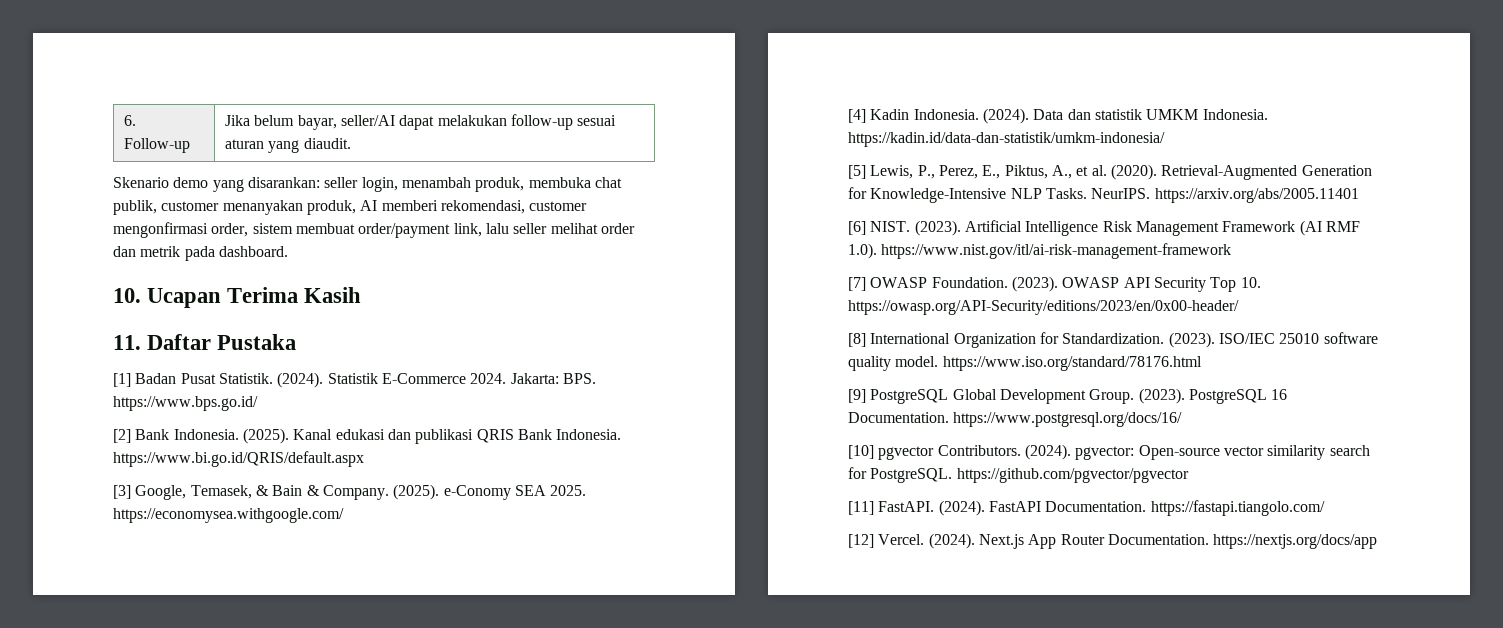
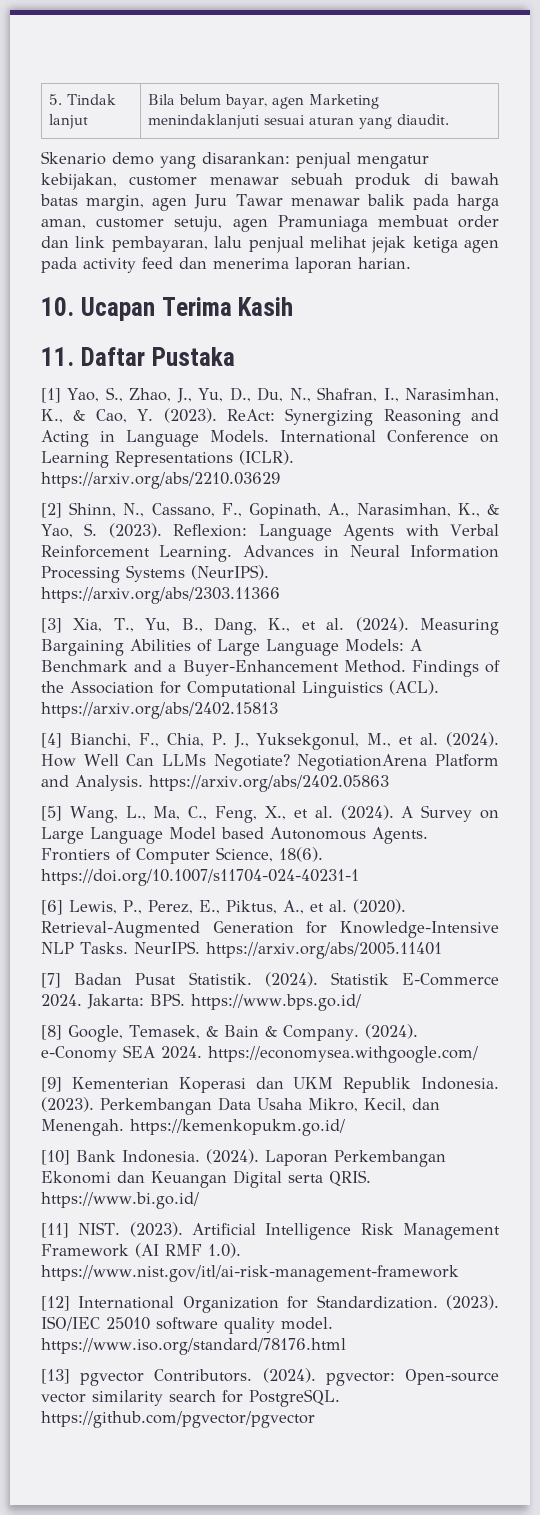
- 6. Follow-up | Jika belum bayar, seller/AI dapat melakukan follow-up sesuai aturan yang diaudit.
+ 5. Tindak lanjut | Bila belum bayar, agen Marketing menindaklanjuti sesuai aturan yang diaudit.
- Skenario demo yang disarankan: seller login, menambah produk, membuka chat publik, customer menanyakan produk, AI memberi rekomendasi, customer mengonfirmasi order, sistem membuat order/payment link, lalu seller melihat order dan metrik pada dashboard.
+ Skenario demo yang disarankan: penjual mengatur kebijakan, customer menawar sebuah produk di bawah batas margin, agen Juru Tawar menawar balik pada harga aman, customer setuju, agen Pramuniaga membuat order dan link pembayaran, lalu penjual melihat jejak ketiga agen pada activity feed dan menerima laporan harian.
- [1] Badan Pusat Statistik. (2024). Statistik E-Commerce 2024. Jakarta: BPS. https://www.bps.go.id/
- [2] Bank Indonesia. (2025). Kanal edukasi dan publikasi QRIS Bank Indonesia. https://www.bi.go.id/QRIS/default.aspx
- [3] Google, Temasek, & Bain & Company. (2025). e-Conomy SEA 2025. https://economysea.withgoogle.com/
- [4] Kadin Indonesia. (2024). Data dan statistik UMKM Indonesia. https://kadin.id/data-dan-statistik/umkm-indonesia/
- [5] Lewis, P., Perez, E., Piktus, A., et al. (2020).
+ [1] Yao, S., Zhao, J., Yu, D., Du, N., Shafran, I., Narasimhan, K., & Cao, Y. (2023). ReAct: Synergizing Reasoning and Acting in Language Models. International Conference on Learning Representations (ICLR). https://arxiv.org/abs/2210.03629
+ [2] Shinn, N., Cassano, F., Gopinath, A., Narasimhan, K., & Yao, S. (2023). Reflexion: Language Agents with Verbal Reinforcement Learning. Advances in Neural Information Processing Systems (NeurIPS). https://arxiv.org/abs/2303.11366
+ [3] Xia, T., Yu, B., Dang, K., et al. (2024). Measuring Bargaining Abilities of Large Language Models: A Benchmark and a Buyer-Enhancement Method. Findings of the Association for Computational Linguistics (ACL). https://arxiv.org/abs/2402.15813
+ [4] Bianchi, F., Chia, P. J., Yuksekgonul, M., et al. (2024). How Well Can LLMs Negotiate? NegotiationArena Platform and Analysis. https://arxiv.org/abs/2402.05863
+ [5] Wang, L., Ma, C., Feng, X., et al. (2024). A Survey on Large Language Model based Autonomous Agents. Frontiers of Computer Science, 18(6). https://doi.org/10.1007/s11704-024-40231-1
+ [6] Lewis, P., Perez, E., Piktus, A., et al. (2020).
- [6] NIST.
+ [7] Badan Pusat Statistik. (2024). Statistik E-Commerce 2024. Jakarta: BPS. https://www.bps.go.id/
+ [8] Google, Temasek, & Bain & Company. (2024). e-Conomy SEA 2024. https://economysea.withgoogle.com/
+ [9] Kementerian Koperasi dan UKM Republik Indonesia. (2023). Perkembangan Data Usaha Mikro, Kecil, dan Menengah. https://kemenkopukm.go.id/
+ [10] Bank Indonesia. (2024). Laporan Perkembangan Ekonomi dan Keuangan Digital serta QRIS. https://www.bi.go.id/
+ [11] NIST.
- [7] OWASP Foundation. (2023). OWASP API Security Top 10. https://owasp.org/API-Security/editions/2023/en/0x00-header/
- [8] International Organization for Standardization.
+ [12] International Organization for Standardization.
- [9] PostgreSQL Global Development Group. (2023). PostgreSQL 16 Documentation. https://www.postgresql.org/docs/16/
- [10] pgvector Contributors.
+ [13] pgvector Contributors.
- [11] FastAPI. (2024). FastAPI Documentation. https://fastapi.tiangolo.com/
- [12] Vercel. (2024). Next.js App Router Documentation. https://nextjs.org/docs/app

